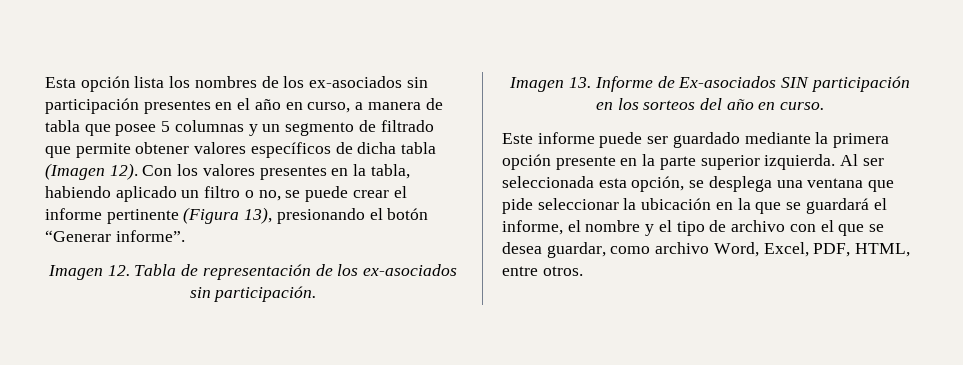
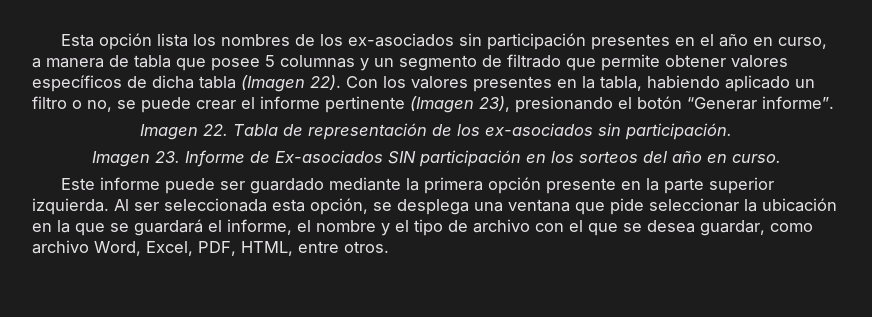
- Esta opción lista los nombres de los ex-asociados sin participación presentes en el año en curso, a manera de tabla que posee 5 columnas y un segmento de filtrado que permite obtener valores específicos de dicha tabla (Imagen 12).
+ Esta opción lista los nombres de los ex-asociados sin participación presentes en el año en curso, a manera de tabla que posee 5 columnas y un segmento de filtrado que permite obtener valores específicos de dicha tabla (Imagen 22).
- Con los valores presentes en la tabla, habiendo aplicado un filtro o no, se puede crear el informe pertinente (Figura 13), presionando el botón “Generar informe”.
+ Con los valores presentes en la tabla, habiendo aplicado un filtro o no, se puede crear el informe pertinente (Imagen 23), presionando el botón “Generar informe”.
- Imagen 12. Tabla de representación de los ex-asociados sin participación.
+ Imagen 22. Tabla de representación de los ex-asociados sin participación.
- Imagen 13. Informe de Ex-asociados SIN participación en los sorteos del año en curso.
+ Imagen 23. Informe de Ex-asociados SIN participación en los sorteos del año en curso.

